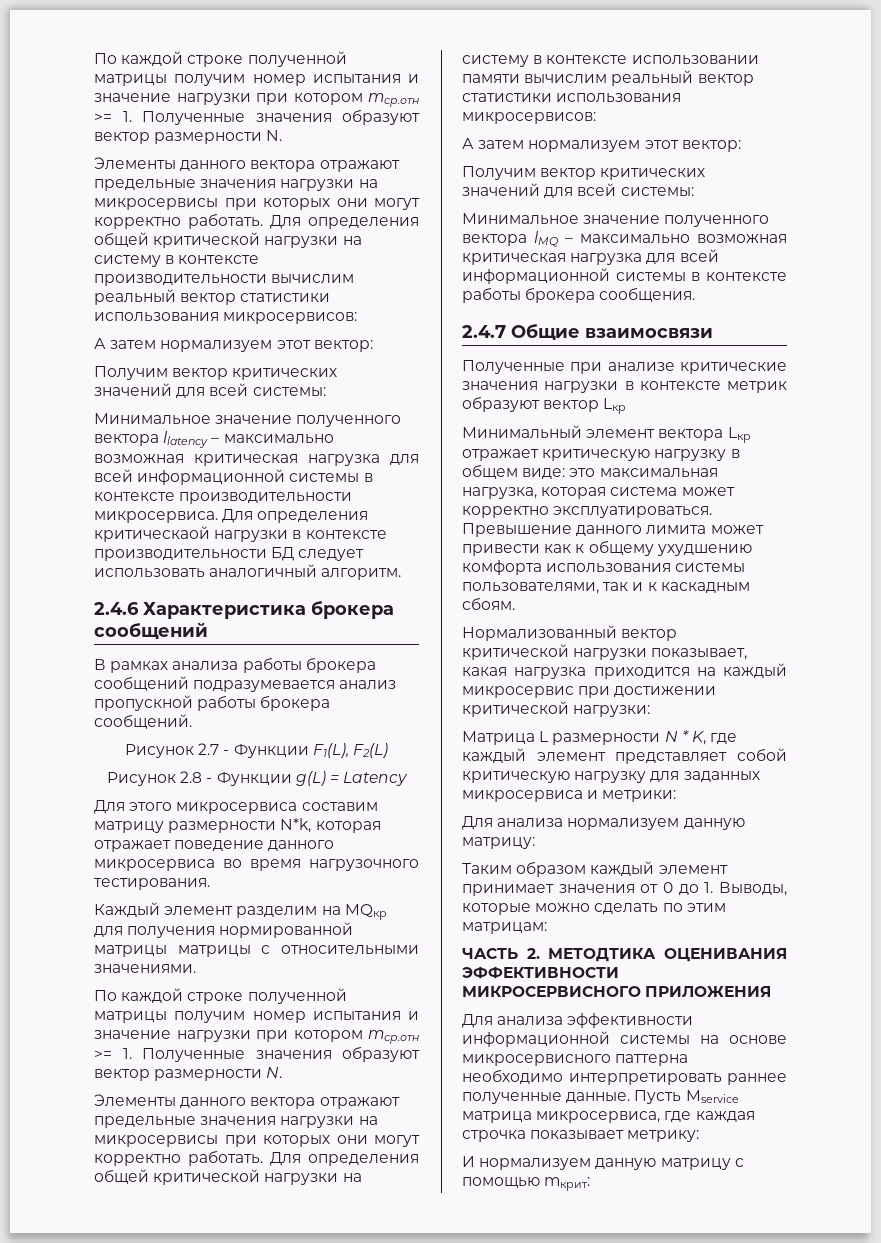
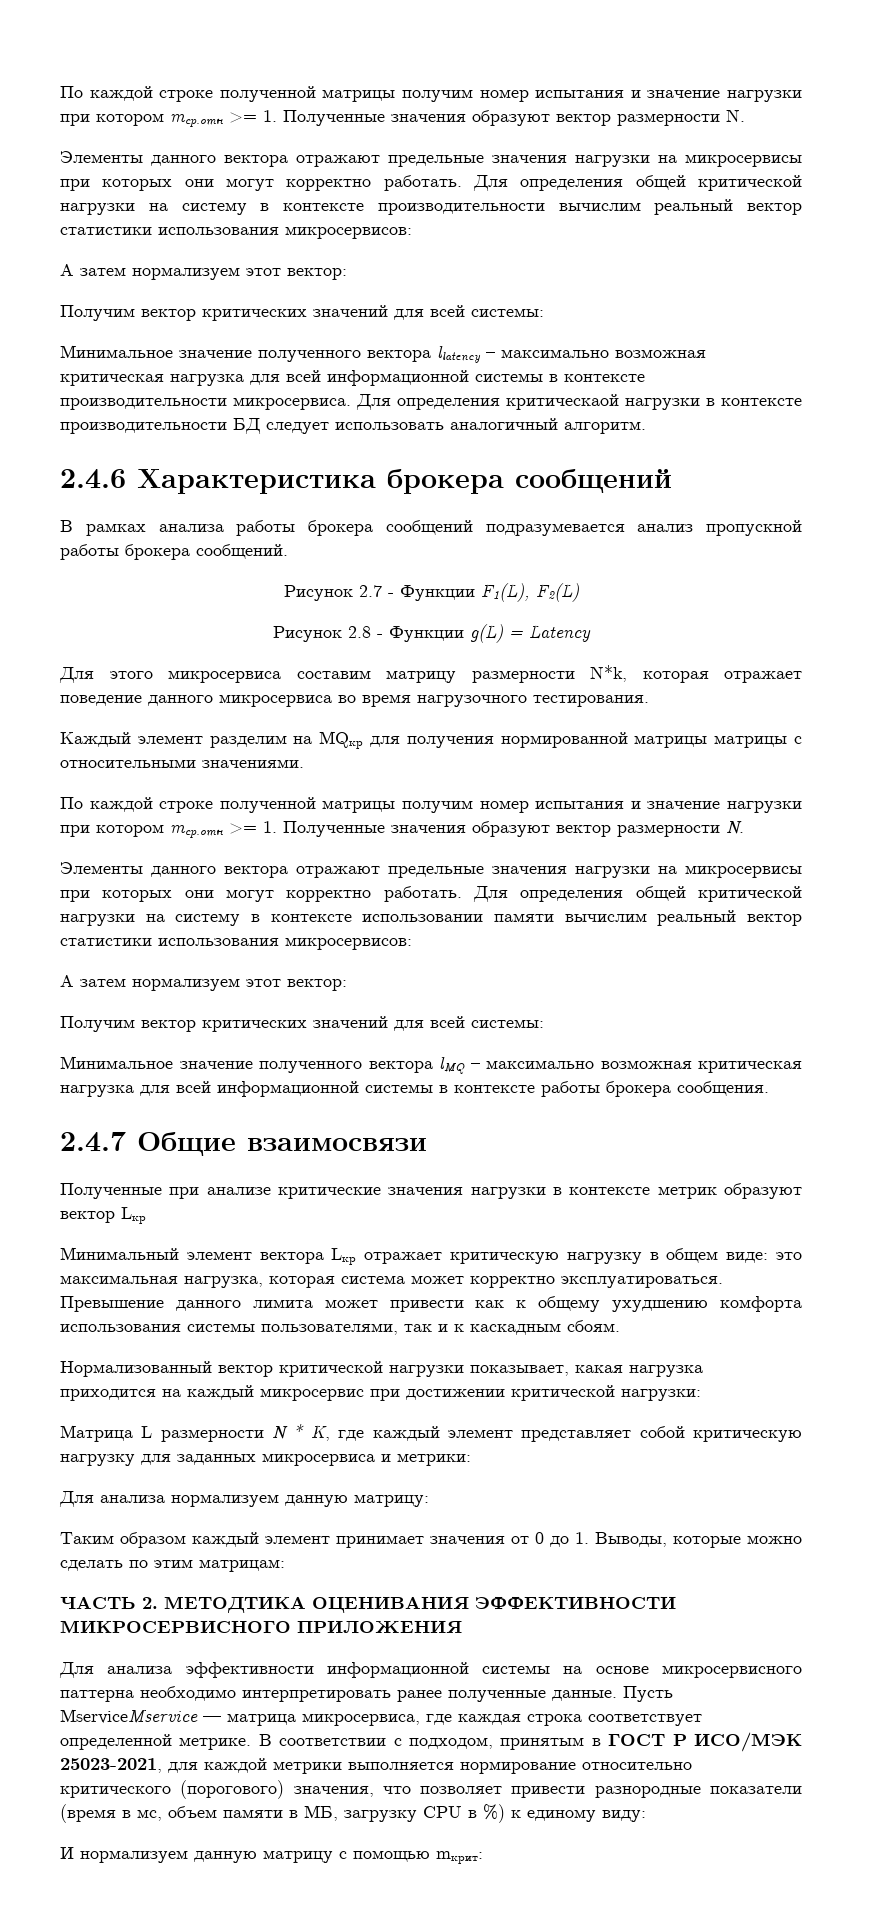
- Для анализа эффективности информационной системы на основе микросервисного паттерна необходимо интерпретировать раннее полученные данные.
+ Для анализа эффективности информационной системы на основе микросервисного паттерна необходимо интерпретировать ранее полученные данные.
- Пусть Mservice матрица микросервиса, где каждая строчка показывает метрику:
+ Пусть MserviceMservice — матрица микросервиса, где каждая строка соответствует определенной метрике. В соответствии с подходом, принятым в ГОСТ Р ИСО/МЭК 25023-2021, для каждой метрики выполняется нормирование относительно критического (порогового) значения, что позволяет привести разнородные показатели (время в мс, объем памяти в МБ, загрузку CPU в %) к единому виду:

